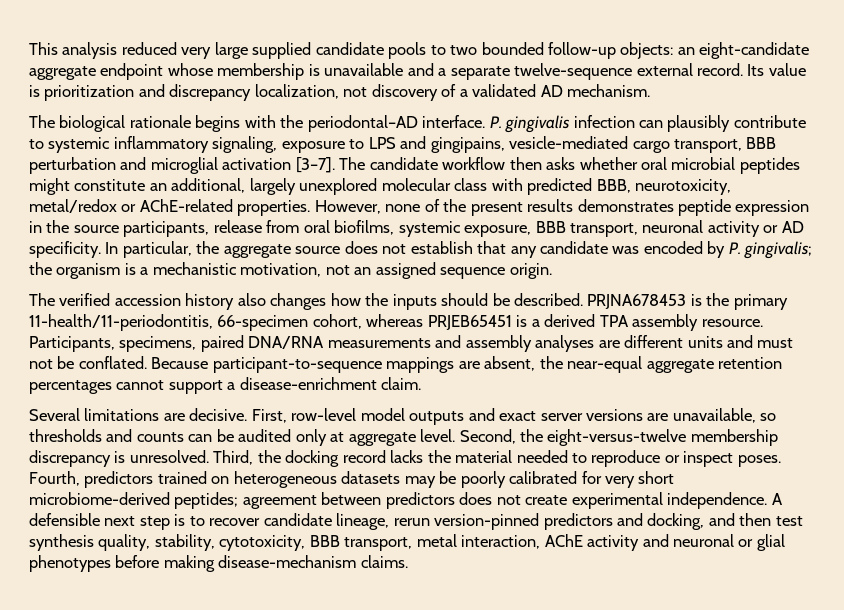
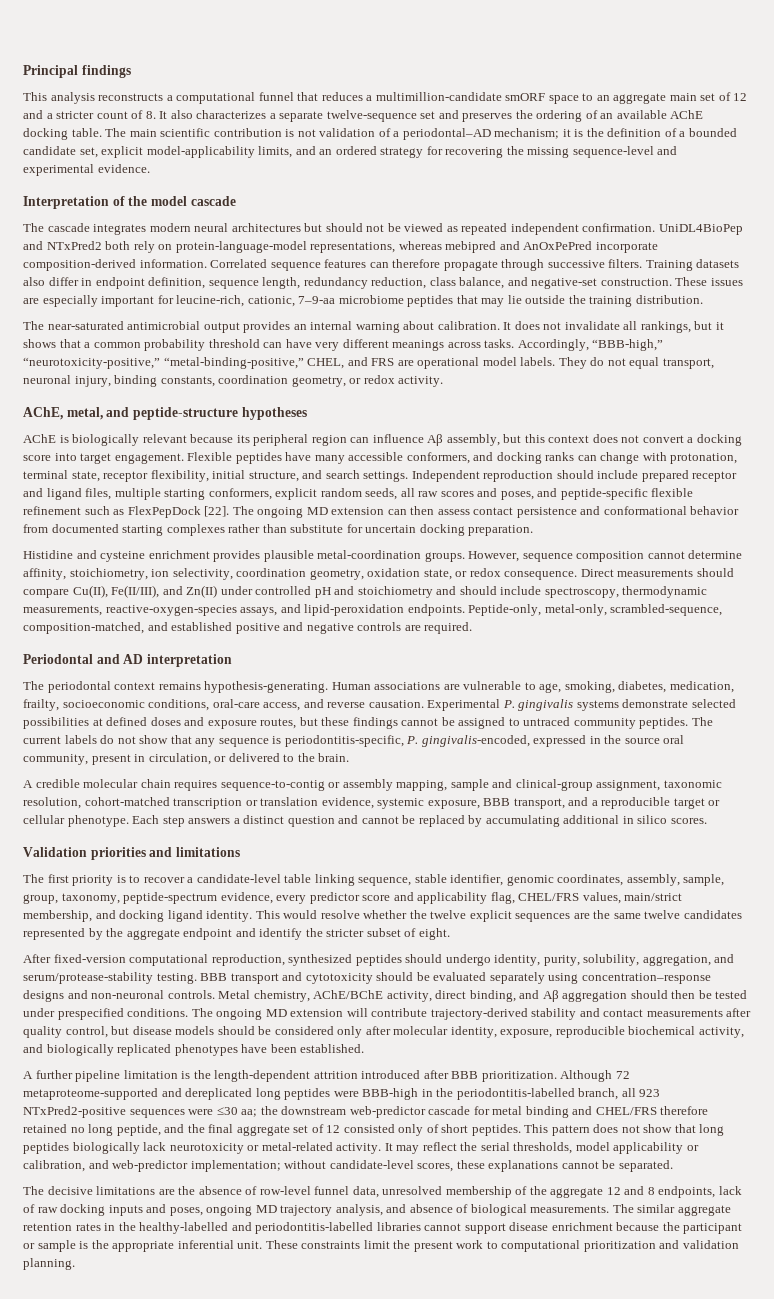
- This analysis reduced very large supplied candidate pools to two bounded follow-up objects: an eight-candidate aggregate endpoint whose membership is unavailable and a separate twelve-sequence external record. Its value is prioritization and discrepancy localization, not discovery of a validated AD mechanism.
- The biological rationale begins with the periodontal–AD interface. P. gingivalis infection can plausibly contribute to systemic inflammatory signaling, exposure to LPS and gingipains, vesicle-mediated cargo transport, BBB perturbation and microglial activation [3–7]. The candidate workflow then asks whether oral microbial peptides might constitute an additional, largely unexplored molecular class with predicted BBB, neurotoxicity, metal/redox or AChE-related properties. However, none of the present results demonstrates peptide expression in the source participants, release from oral biofilms, systemic exposure, BBB transport, neuronal activity or AD specificity. In particular, the aggregate source does not establish that any candidate was encoded by P. gingivalis; the organism is a mechanistic motivation, not an assigned sequence origin.
- The verified accession history also changes how the inputs should be described. PRJNA678453 is the primary 11-health/11-periodontitis, 66-specimen cohort, whereas PRJEB65451 is a derived TPA assembly resource. Participants, specimens, paired DNA/RNA measurements and assembly analyses are different units and must not be conflated. Because participant-to-sequence mappings are absent, the near-equal aggregate retention percentages cannot support a disease-enrichment claim.
- Several limitations are decisive. First, row-level model outputs and exact server versions are unavailable, so thresholds and counts can be audited only at aggregate level. Second, the eight-versus-twelve membership discrepancy is unresolved. Third, the docking record lacks the material needed to reproduce or inspect poses. Fourth, predictors trained on heterogeneous datasets may be poorly calibrated for very short microbiome-derived peptides; agreement between predictors does not create experimental independence. A defensible next step is to recover candidate lineage, rerun version-pinned predictors and docking, and then test synthesis quality, stability, cytotoxicity, BBB transport, metal interaction, AChE activity and neuronal or glial phenotypes before making disease-mechanism claims.
+ Principal findings
+ This analysis reconstructs a computational funnel that reduces a multimillion-candidate smORF space to an aggregate main set of 12 and a stricter count of 8. It also characterizes a separate twelve-sequence set and preserves the ordering of an available AChE docking table. The main scientific contribution is not validation of a periodontal–AD mechanism; it is the definition of a bounded candidate set, explicit model-applicability limits, and an ordered strategy for recovering the missing sequence-level and experimental evidence.
+ Interpretation of the model cascade
+ The cascade integrates modern neural architectures but should not be viewed as repeated independent confirmation. UniDL4BioPep and NTxPred2 both rely on protein-language-model representations, whereas mebipred and AnOxPePred incorporate composition-derived information. Correlated sequence features can therefore propagate through successive filters. Training datasets also differ in endpoint definition, sequence length, redundancy reduction, class balance, and negative-set construction. These issues are especially important for leucine-rich, cationic, 7–9-aa microbiome peptides that may lie outside the training distribution.
+ The near-saturated antimicrobial output provides an internal warning about calibration. It does not invalidate all rankings, but it shows that a common probability threshold can have very different meanings across tasks. Accordingly, “BBB-high,” “neurotoxicity-positive,” “metal-binding-positive,” CHEL, and FRS are operational model labels. They do not equal transport, neuronal injury, binding constants, coordination geometry, or redox activity.
+ AChE, metal, and peptide-structure hypotheses
+ AChE is biologically relevant because its peripheral region can influence Aβ assembly, but this context does not convert a docking score into target engagement. Flexible peptides have many accessible conformers, and docking ranks can change with protonation, terminal state, receptor flexibility, initial structure, and search settings. Independent reproduction should include prepared receptor and ligand files, multiple starting conformers, explicit random seeds, all raw scores and poses, and peptide-specific flexible refinement such as FlexPepDock [22]. The ongoing MD extension can then assess contact persistence and conformational behavior from documented starting complexes rather than substitute for uncertain docking preparation.
+ Histidine and cysteine enrichment provides plausible metal-coordination groups. However, sequence composition cannot determine affinity, stoichiometry, ion selectivity, coordination geometry, oxidation state, or redox consequence. Direct measurements should compare Cu(II), Fe(II/III), and Zn(II) under controlled pH and stoichiometry and should include spectroscopy, thermodynamic measurements, reactive-oxygen-species assays, and lipid-peroxidation endpoints. Peptide-only, metal-only, scrambled-sequence, composition-matched, and established positive and negative controls are required.
+ Periodontal and AD interpretation
+ The periodontal context remains hypothesis-generating. Human associations are vulnerable to age, smoking, diabetes, medication, frailty, socioeconomic conditions, oral-care access, and reverse causation. Experimental P. gingivalis systems demonstrate selected possibilities at defined doses and exposure routes, but these findings cannot be assigned to untraced community peptides. The current labels do not show that any sequence is periodontitis-specific, P. gingivalis-encoded, expressed in the source oral community, present in circulation, or delivered to the brain.
+ A credible molecular chain requires sequence-to-contig or assembly mapping, sample and clinical-group assignment, taxonomic resolution, cohort-matched transcription or translation evidence, systemic exposure, BBB transport, and a reproducible target or cellular phenotype. Each step answers a distinct question and cannot be replaced by accumulating additional in silico scores.
+ Validation priorities and limitations
+ The first priority is to recover a candidate-level table linking sequence, stable identifier, genomic coordinates, assembly, sample, group, taxonomy, peptide-spectrum evidence, every predictor score and applicability flag, CHEL/FRS values, main/strict membership, and docking ligand identity. This would resolve whether the twelve explicit sequences are the same twelve candidates represented by the aggregate endpoint and identify the stricter subset of eight.
+ After fixed-version computational reproduction, synthesized peptides should undergo identity, purity, solubility, aggregation, and serum/protease-stability testing. BBB transport and cytotoxicity should be evaluated separately using concentration–response designs and non-neuronal controls. Metal chemistry, AChE/BChE activity, direct binding, and Aβ aggregation should then be tested under prespecified conditions. The ongoing MD extension will contribute trajectory-derived stability and contact measurements after quality control, but disease models should be considered only after molecular identity, exposure, reproducible biochemical activity, and biologically replicated phenotypes have been established.
+ A further pipeline limitation is the length-dependent attrition introduced after BBB prioritization. Although 72 metaproteome-supported and dereplicated long peptides were BBB-high in the periodontitis-labelled branch, all 923 NTxPred2-positive sequences were ≤30 aa; the downstream web-predictor cascade for metal binding and CHEL/FRS therefore retained no long peptide, and the final aggregate set of 12 consisted only of short peptides. This pattern does not show that long peptides biologically lack neurotoxicity or metal-related activity. It may reflect the serial thresholds, model applicability or calibration, and web-predictor implementation; without candidate-level scores, these explanations cannot be separated.
+ The decisive limitations are the absence of row-level funnel data, unresolved membership of the aggregate 12 and 8 endpoints, lack of raw docking inputs and poses, ongoing MD trajectory analysis, and absence of biological measurements. The similar aggregate retention rates in the healthy-labelled and periodontitis-labelled libraries cannot support disease enrichment because the participant or sample is the appropriate inferential unit. These constraints limit the present work to computational prioritization and validation planning.

